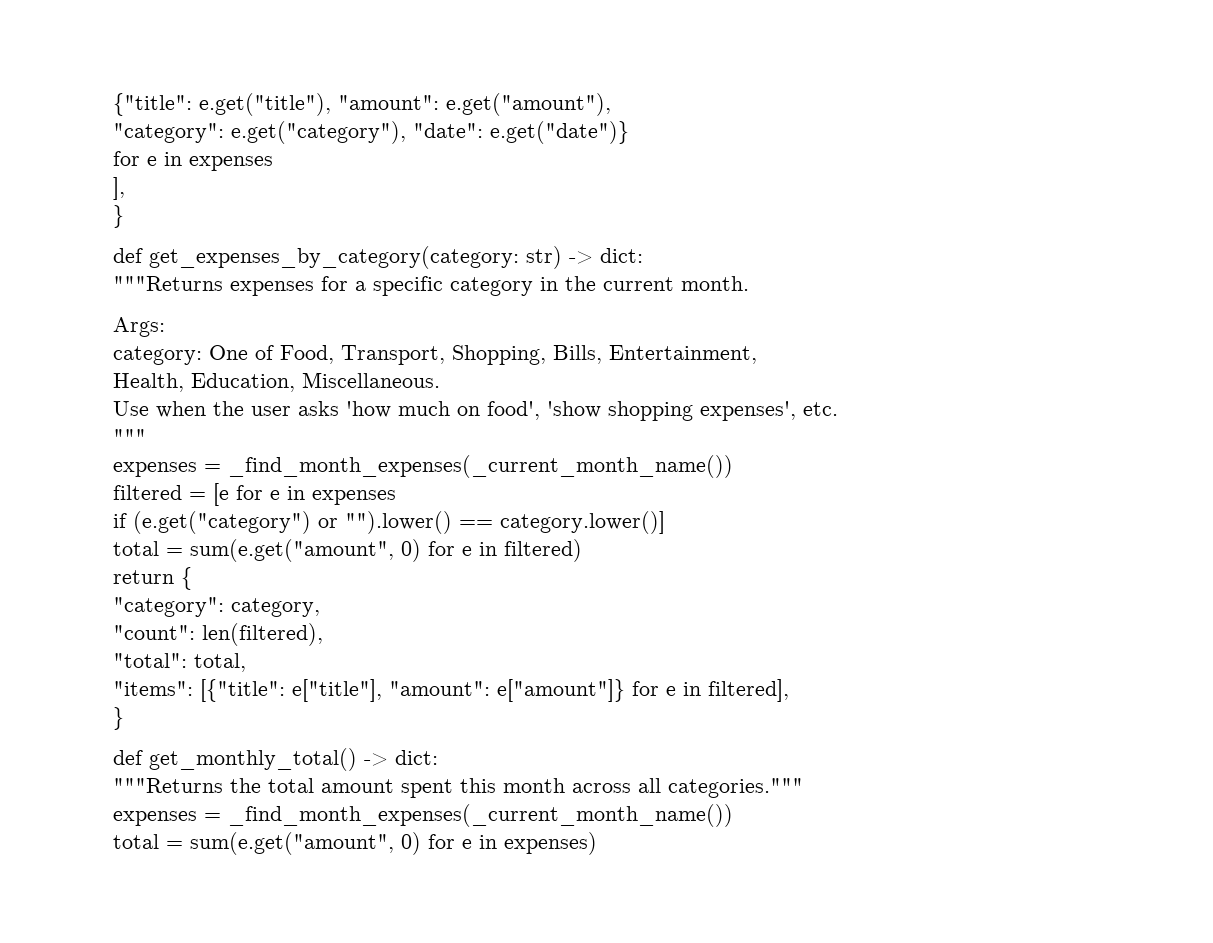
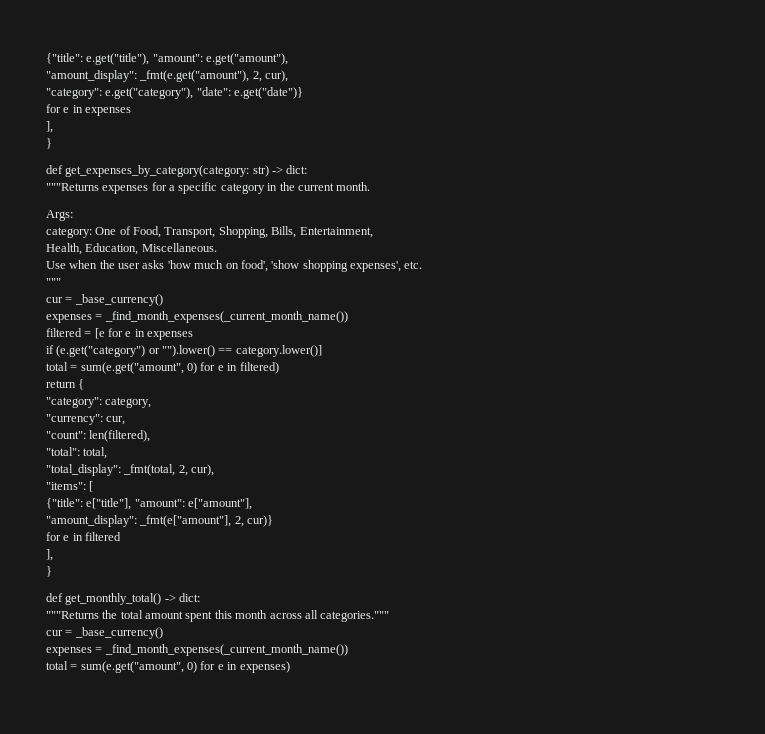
+ "amount_display": _fmt(e.get("amount"), 2, cur),
  """
+ cur = _base_currency()
+ "currency": cur,
- "items": [{"title": e["title"], "amount": e["amount"]} for e in filtered],
+ "total_display": _fmt(total, 2, cur),
+ "items": [
+ {"title": e["title"], "amount": e["amount"],
+ "amount_display": _fmt(e["amount"], 2, cur)}
+ for e in filtered
+ ],
  """Returns the total amount spent this month across all categories."""
+ cur = _base_currency()

